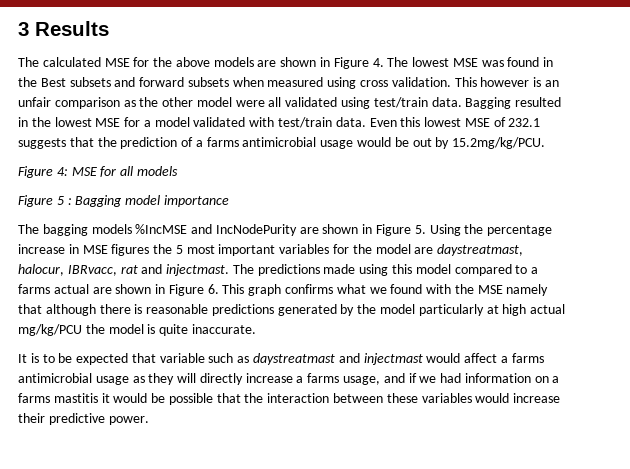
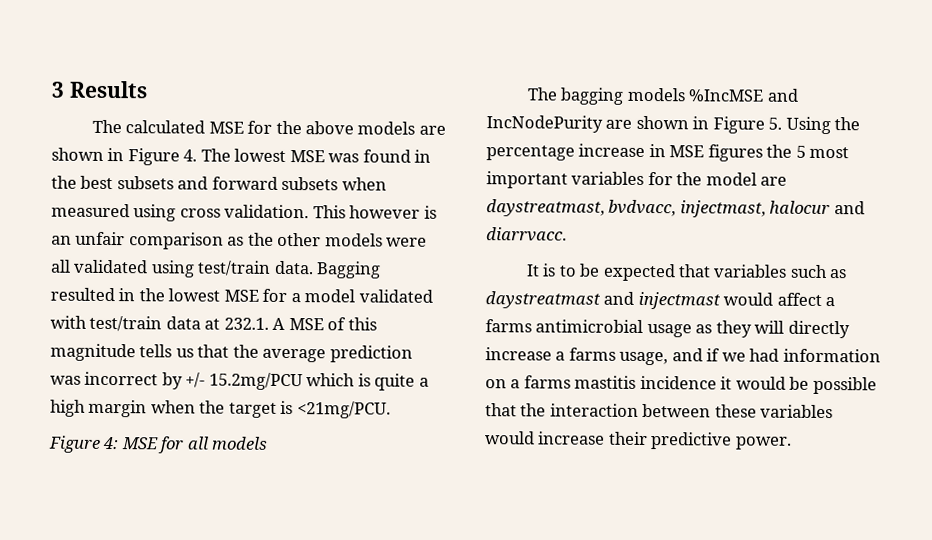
- The calculated MSE for the above models are shown in Figure 4. The lowest MSE was found in the Best subsets and forward subsets when measured using cross validation.
+ The calculated MSE for the above models are shown in Figure 4. The lowest MSE was found in the best subsets and forward subsets when measured using cross validation.
- This however is an unfair comparison as the other model were all validated using test/train data.
+ This however is an unfair comparison as the other models were all validated using test/train data.
- Bagging resulted in the lowest MSE for a model validated with test/train data. Even this lowest MSE of 232.1 suggests that the prediction of a farms antimicrobial usage would be out by 15.2mg/kg/PCU.
+ Bagging resulted in the lowest MSE for a model validated with test/train data at 232.1. A MSE of this magnitude tells us that the average prediction was incorrect by +/- 15.2mg/PCU which is quite a high margin when the target is <21mg/PCU.
- Figure 5 : Bagging model importance
- The bagging models %IncMSE and IncNodePurity are shown in Figure 5. Using the percentage increase in MSE figures the 5 most important variables for the model are daystreatmast, halocur, IBRvacc, rat and injectmast. The predictions made using this model compared to a farms actual are shown in Figure 6. This graph confirms what we found with the MSE namely that although there is reasonable predictions generated by the model particularly at high actual mg/kg/PCU the model is quite inaccurate.
+ The bagging models %IncMSE and IncNodePurity are shown in Figure 5. Using the percentage increase in MSE figures the 5 most important variables for the model are daystreatmast, bvdvacc, injectmast, halocur and diarrvacc.
- It is to be expected that variable such as daystreatmast and injectmast would affect a farms antimicrobial usage as they will directly increase a farms usage, and if we had information on a farms mastitis it would be possible that the interaction between these variables would increase their predictive power.
+ It is to be expected that variables such as daystreatmast and injectmast would affect a farms antimicrobial usage as they will directly increase a farms usage, and if we had information on a farms mastitis incidence it would be possible that the interaction between these variables would increase their predictive power.

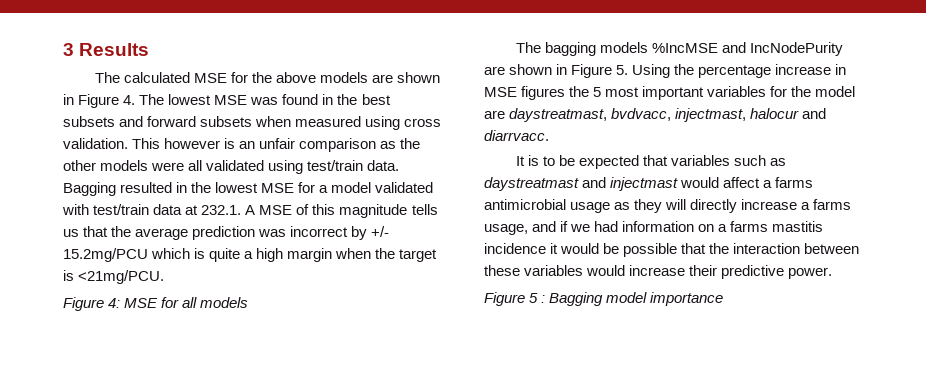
+ Figure 5 : Bagging model importance

